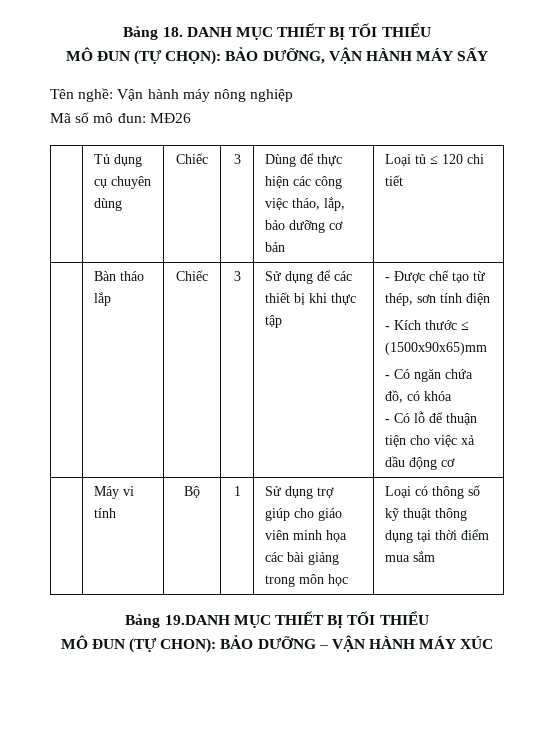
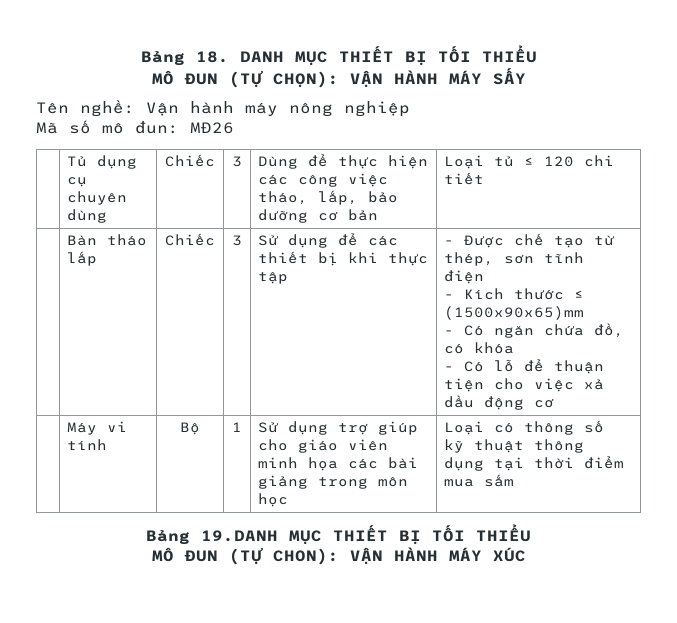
- MÔ ĐUN (TỰ CHỌN): BẢO DƯỠNG, VẬN HÀNH MÁY SẤY
+ MÔ ĐUN (TỰ CHỌN): VẬN HÀNH MÁY SẤY
- - Được chế tạo từ thép, sơn tính điện
+ - Được chế tạo từ thép, sơn tĩnh điện
- MÔ ĐUN (TỰ CHON): BẢO DƯỠNG – VẬN HÀNH MÁY XÚC
+ MÔ ĐUN (TỰ CHON): VẬN HÀNH MÁY XÚC

